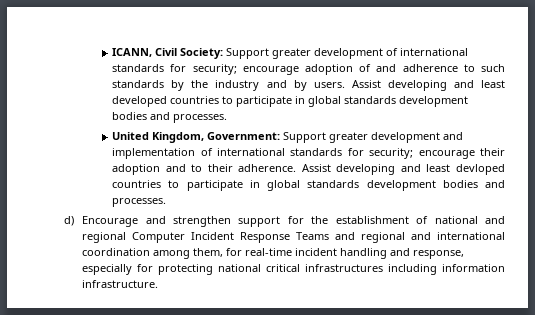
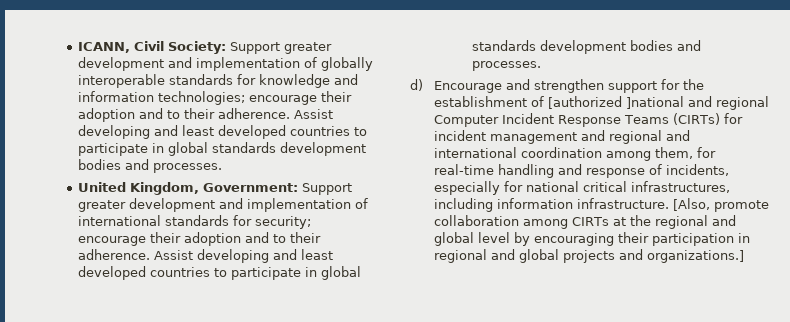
- ICANN, Civil Society: Support greater development of international standards for security; encourage adoption of and adherence to such standards by the industry and by users.
+ ICANN, Civil Society: Support greater development and implementation of globally interoperable standards for knowledge and information technologies; encourage their adoption and to their adherence.
- United Kingdom, Government: Support greater development and implementation of international standards for security; encourage their adoption and to their adherence. Assist developing and least devloped countries to participate in global standards development bodies and processes.
+ United Kingdom, Government: Support greater development and implementation of international standards for security; encourage their adoption and to their adherence. Assist developing and least developed countries to participate in global standards development bodies and processes.
- d) Encourage and strengthen support for the establishment of national and regional Computer Incident Response Teams and regional and international coordination among them, for real-time incident handling and response, especially for protecting national critical infrastructures including information infrastructure.
+ d) Encourage and strengthen support for the establishment of [authorized ]national and regional Computer Incident Response Teams (CIRTs) for incident management and regional and international coordination among them, for real-time handling and response of incidents, especially for national critical infrastructures, including information infrastructure.
+ [Also, promote collaboration among CIRTs at the regional and global level by encouraging their participation in regional and global projects and organizations.]

